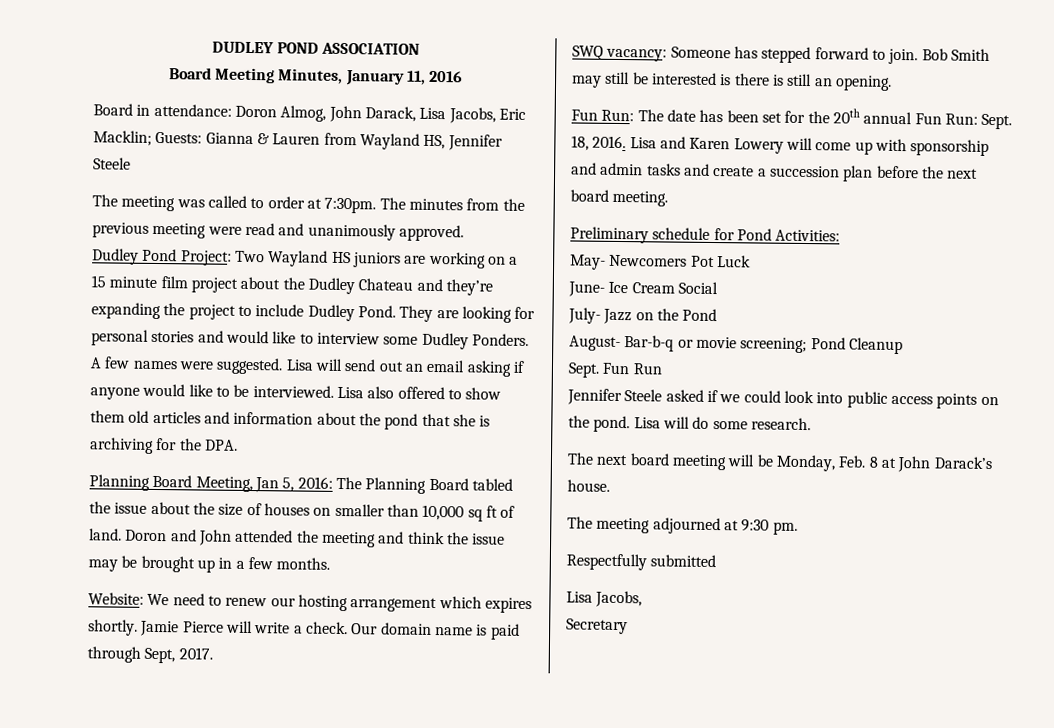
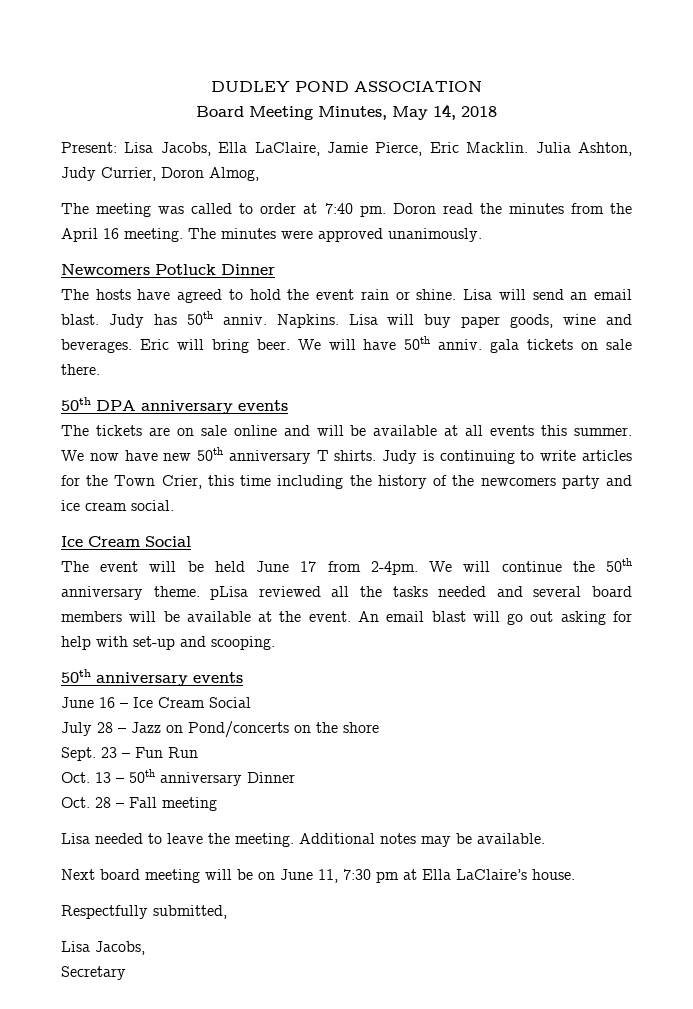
- Board Meeting Minutes, January 11, 2016
- Board in attendance: Doron Almog, John Darack, Lisa Jacobs, Eric Macklin; Guests: Gianna & Lauren from Wayland HS, Jennifer Steele
+ Board Meeting Minutes, May 14, 2018
+ Present: Lisa Jacobs, Ella LaClaire, Jamie Pierce, Eric Macklin. Julia Ashton, Judy Currier, Doron Almog,
- The meeting was called to order at 7:30pm. The minutes from the previous meeting were read and unanimously approved.
- Dudley Pond Project: Two Wayland HS juniors are working on a 15 minute film project about the Dudley Chateau and they’re expanding the project to include Dudley Pond. They are looking for personal stories and would like to interview some Dudley Ponders. A few names were suggested.
+ The meeting was called to order at 7:40 pm. Doron read the minutes from the April 16 meeting. The minutes were approved unanimously.
+ Newcomers Potluck Dinner
+ The hosts have agreed to hold the event rain or shine.
- Lisa will send out an email asking if anyone would like to be interviewed. Lisa also offered to show them old articles and information about the pond that she is archiving for the DPA.
- Planning Board Meeting, Jan 5, 2016: The Planning Board tabled the issue about the size of houses on smaller than 10,000 sq ft of land. Doron and John attended the meeting and think the issue may be brought up in a few months.
- Website: We need to renew our hosting arrangement which expires shortly. Jamie Pierce will write a check. Our domain name is paid through Sept, 2017.
- SWQ vacancy: Someone has stepped forward to join. Bob Smith may still be interested is there is still an opening.
- Fun Run: The date has been set for the 20th annual Fun Run: Sept. 18, 2016. Lisa and Karen Lowery will come up with sponsorship and admin tasks and create a succession plan before the next board meeting.
- Preliminary schedule for Pond Activities:
- May- Newcomers Pot Luck
- June- Ice Cream Social
- July- Jazz on the Pond
- August- Bar-b-q or movie screening; Pond Cleanup
- Sept. Fun Run
+ Lisa will send an email blast. Judy has 50th anniv. Napkins. Lisa will buy paper goods, wine and beverages. Eric will bring beer. We will have 50th anniv. gala tickets on sale there.
+ 50th DPA anniversary events
+ The tickets are on sale online and will be available at all events this summer. We now have new 50th anniversary T shirts. Judy is continuing to write articles for the Town Crier, this time including the history of the newcomers party and ice cream social.
+ Ice Cream Social
+ The event will be held June 17 from 2-4pm. We will continue the 50th anniversary theme. pLisa reviewed all the tasks needed and several board members will be available at the event. An email blast will go out asking for help with set-up and scooping.
+ 50th anniversary events
+ June 16 – Ice Cream Social
+ July 28 – Jazz on Pond/concerts on the shore
+ Sept. 23 – Fun Run
- Jennifer Steele asked if we could look into public access points on the pond. Lisa will do some research.
- The next board meeting will be Monday, Feb. 8 at John Darack’s house.
- The meeting adjourned at 9:30 pm.
+ Oct. 13 – 50th anniversary Dinner
+ Oct. 28 – Fall meeting
+ Lisa needed to leave the meeting. Additional notes may be available.
+ Next board meeting will be on June 11, 7:30 pm at Ella LaClaire’s house.
- Respectfully submitted
+ Respectfully submitted,

